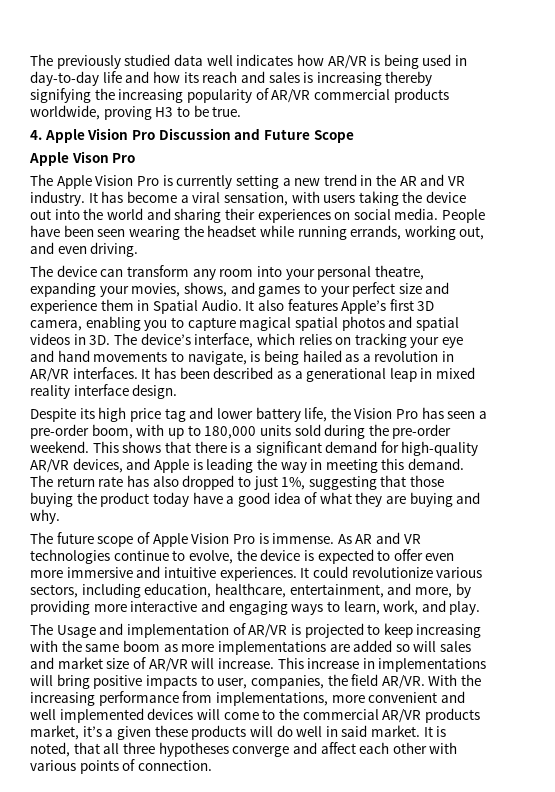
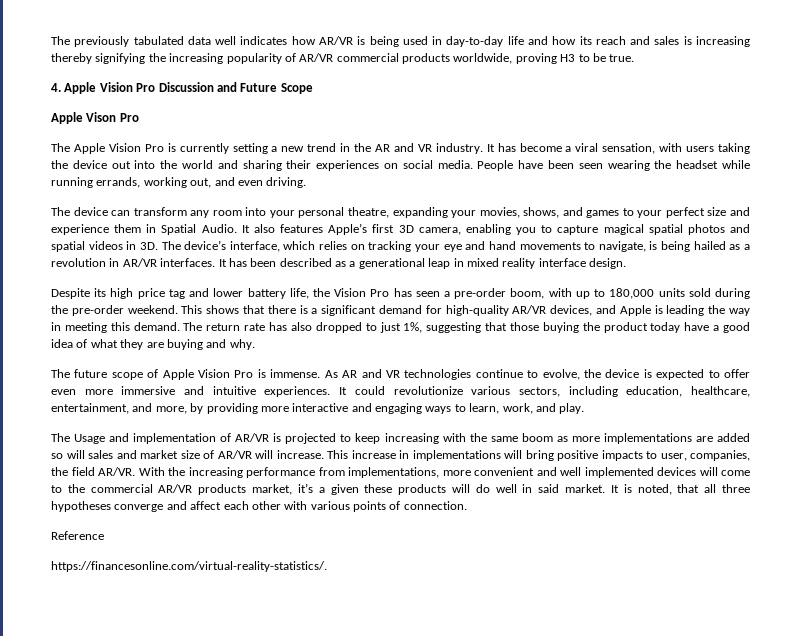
- The previously studied data well indicates how AR/VR is being used in day-to-day life and how its reach and sales is increasing thereby signifying the increasing popularity of AR/VR commercial products worldwide, proving H3 to be true.
+ The previously tabulated data well indicates how AR/VR is being used in day-to-day life and how its reach and sales is increasing thereby signifying the increasing popularity of AR/VR commercial products worldwide, proving H3 to be true.
+ Reference
+ https://financesonline.com/virtual-reality-statistics/.

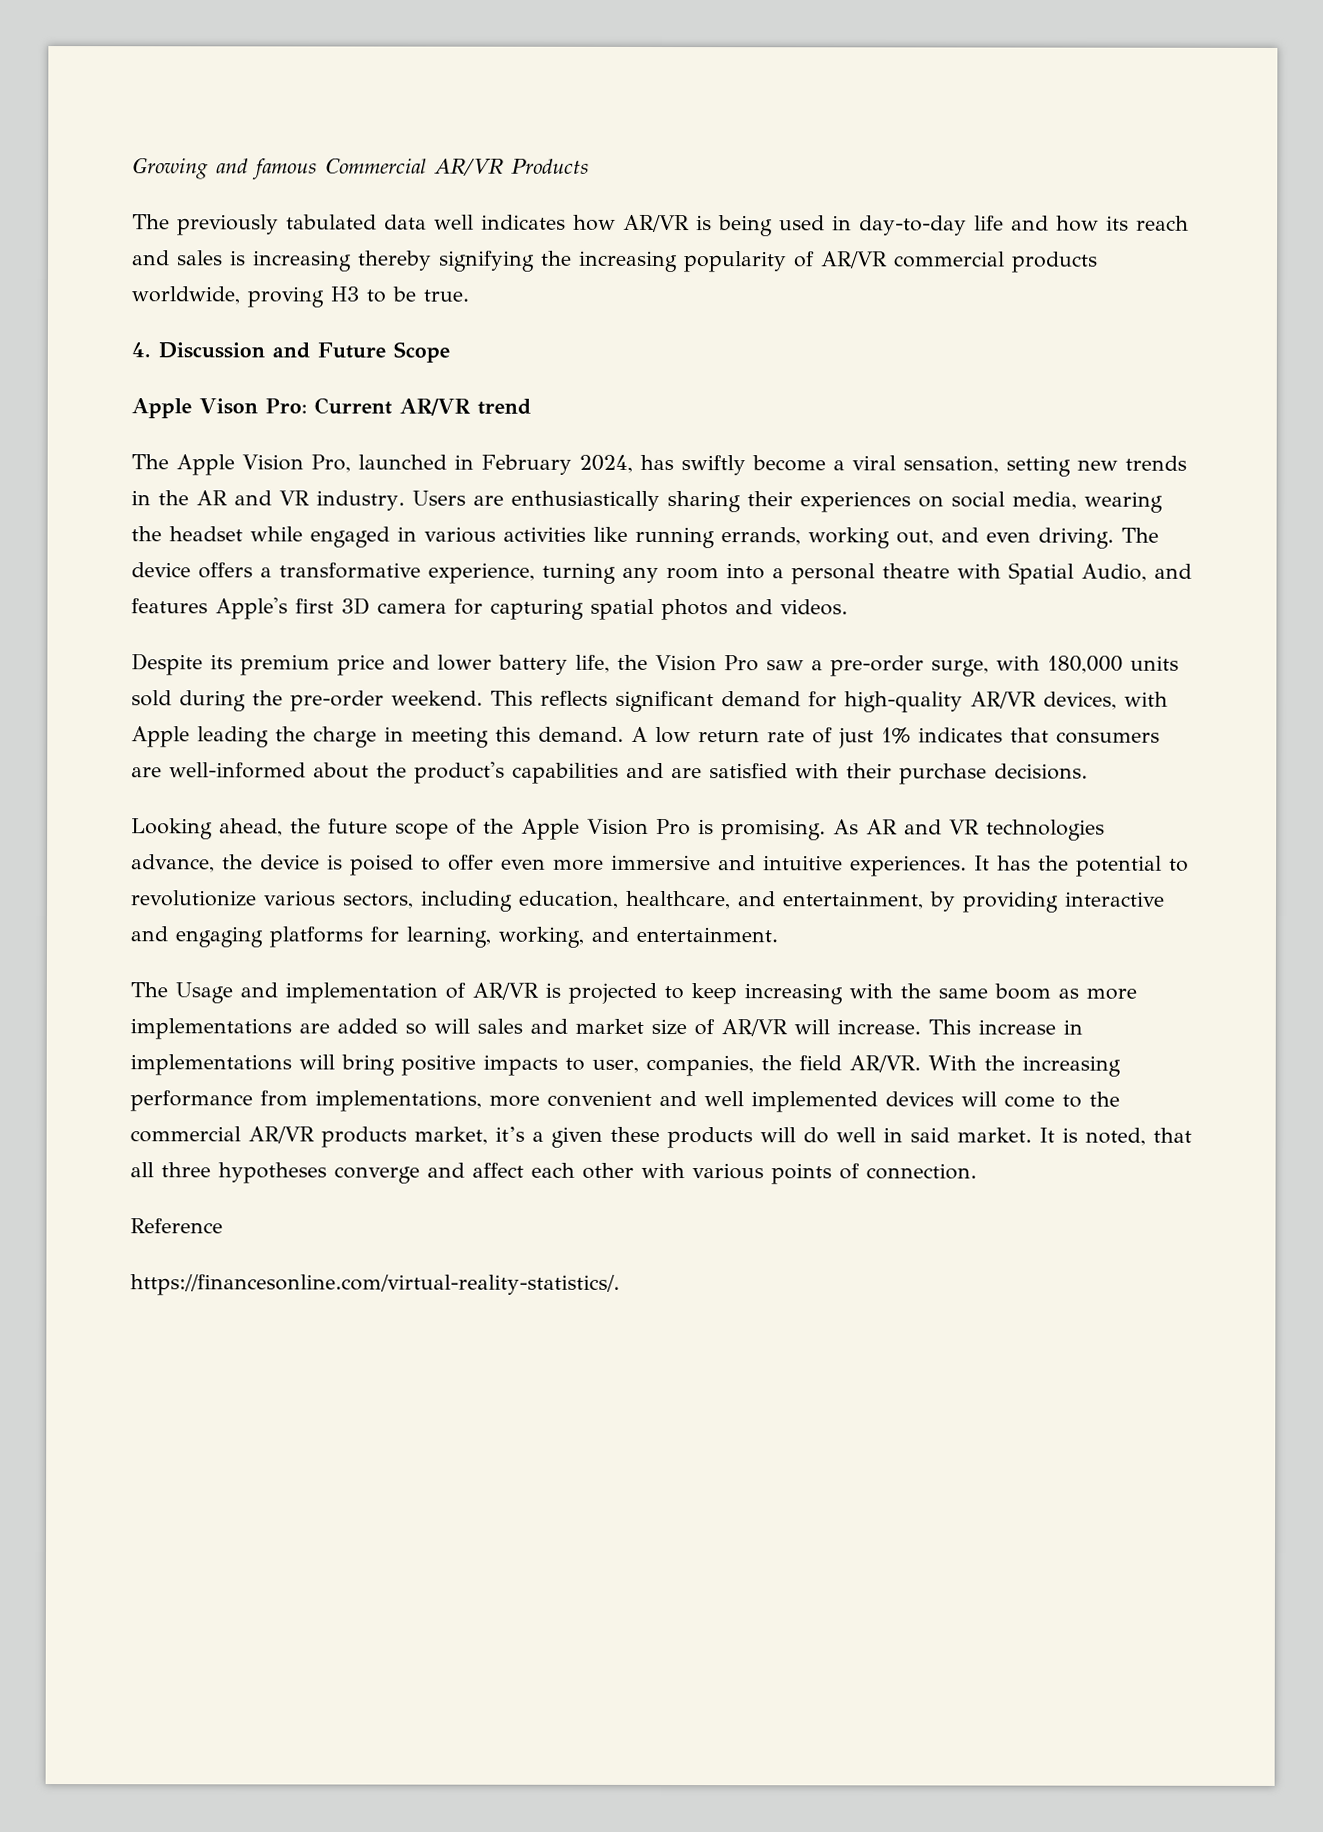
+ Growing and famous Commercial AR/VR Products
- 4. Apple Vision Pro Discussion and Future Scope
+ 4. Discussion and Future Scope
- Apple Vison Pro
+ Apple Vison Pro: Current AR/VR trend
- The Apple Vision Pro is currently setting a new trend in the AR and VR industry.
+ The Apple Vision Pro, launched in February 2024, has swiftly become a viral sensation, setting new trends in the AR and VR industry.
- It has become a viral sensation, with users taking the device out into the world and sharing their experiences on social media. People have been seen wearing the headset while running errands, working out, and even driving.
- The device can transform any room into your personal theatre, expanding your movies, shows, and games to your perfect size and experience them in Spatial Audio. It also features Apple’s first 3D camera, enabling you to capture magical spatial photos and spatial videos in 3D. The device’s interface, which relies on tracking your eye and hand movements to navigate, is being hailed as a revolution in AR/VR interfaces. It has been described as a generational leap in mixed reality interface design.
+ Users are enthusiastically sharing their experiences on social media, wearing the headset while engaged in various activities like running errands, working out, and even driving. The device offers a transformative experience, turning any room into a personal theatre with Spatial Audio, and features Apple's first 3D camera for capturing spatial photos and videos.
- Despite its high price tag and lower battery life, the Vision Pro has seen a pre-order boom, with up to 180,000 units sold during the pre-order weekend.
+ Despite its premium price and lower battery life, the Vision Pro saw a pre-order surge, with 180,000 units sold during the pre-order weekend.
- This shows that there is a significant demand for high-quality AR/VR devices, and Apple is leading the way in meeting this demand.
+ This reflects significant demand for high-quality AR/VR devices, with Apple leading the charge in meeting this demand.
- The return rate has also dropped to just 1%, suggesting that those buying the product today have a good idea of what they are buying and why.
- The future scope of Apple Vision Pro is immense.
+ A low return rate of just 1% indicates that consumers are well-informed about the product's capabilities and are satisfied with their purchase decisions.
+ Looking ahead, the future scope of the Apple Vision Pro is promising.
- As AR and VR technologies continue to evolve, the device is expected to offer even more immersive and intuitive experiences.
+ As AR and VR technologies advance, the device is poised to offer even more immersive and intuitive experiences.
- It could revolutionize various sectors, including education, healthcare, entertainment, and more, by providing more interactive and engaging ways to learn, work, and play.
+ It has the potential to revolutionize various sectors, including education, healthcare, and entertainment, by providing interactive and engaging platforms for learning, working, and entertainment.

